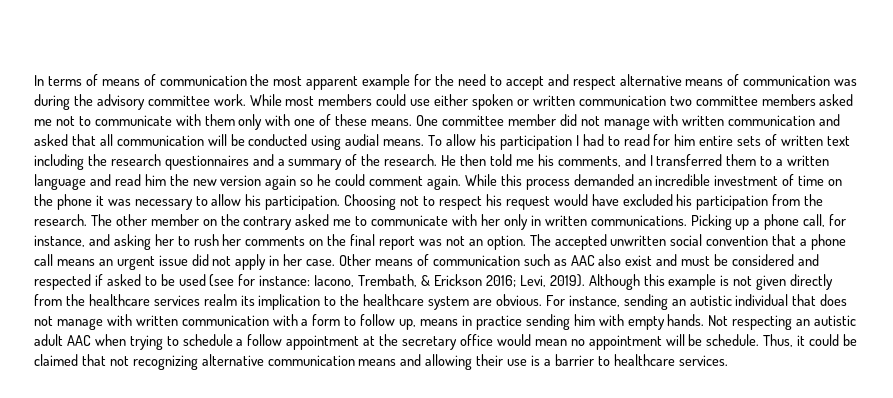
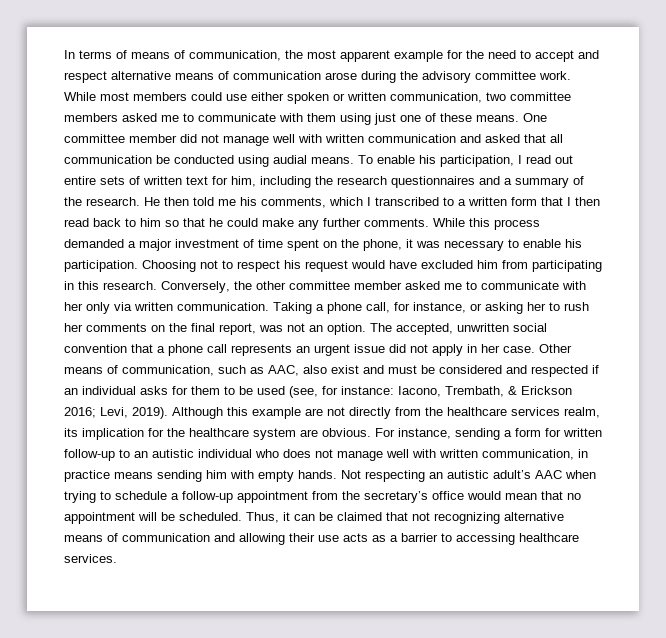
- In terms of means of communication the most apparent example for the need to accept and respect alternative means of communication was during the advisory committee work.
+ In terms of means of communication, the most apparent example for the need to accept and respect alternative means of communication arose during the advisory committee work.
- While most members could use either spoken or written communication two committee members asked me not to communicate with them only with one of these means.
+ While most members could use either spoken or written communication, two committee members asked me to communicate with them using just one of these means.
- One committee member did not manage with written communication and asked that all communication will be conducted using audial means.
+ One committee member did not manage well with written communication and asked that all communication be conducted using audial means.
- To allow his participation I had to read for him entire sets of written text including the research questionnaires and a summary of the research.
+ To enable his participation, I read out entire sets of written text for him, including the research questionnaires and a summary of the research.
- He then told me his comments, and I transferred them to a written language and read him the new version again so he could comment again.
+ He then told me his comments, which I transcribed to a written form that I then read back to him so that he could make any further comments.
- While this process demanded an incredible investment of time on the phone it was necessary to allow his participation.
+ While this process demanded a major investment of time spent on the phone, it was necessary to enable his participation.
- Choosing not to respect his request would have excluded his participation from the research. The other member on the contrary asked me to communicate with her only in written communications. Picking up a phone call, for instance, and asking her to rush her comments on the final report was not an option.
+ Choosing not to respect his request would have excluded him from participating in this research. Conversely, the other committee member asked me to communicate with her only via written communication. Taking a phone call, for instance, or asking her to rush her comments on the final report, was not an option.
- The accepted unwritten social convention that a phone call means an urgent issue did not apply in her case.
+ The accepted, unwritten social convention that a phone call represents an urgent issue did not apply in her case.
- Other means of communication such as AAC also exist and must be considered and respected if asked to be used (see for instance: Iacono, Trembath, & Erickson 2016; Levi, 2019).
+ Other means of communication, such as AAC, also exist and must be considered and respected if an individual asks for them to be used (see, for instance: Iacono, Trembath, & Erickson 2016; Levi, 2019).
- Although this example is not given directly from the healthcare services realm its implication to the healthcare system are obvious.
+ Although this example are not directly from the healthcare services realm, its implication for the healthcare system are obvious.
- For instance, sending an autistic individual that does not manage with written communication with a form to follow up, means in practice sending him with empty hands.
+ For instance, sending a form for written follow-up to an autistic individual who does not manage well with written communication, in practice means sending him with empty hands.
- Not respecting an autistic adult AAC when trying to schedule a follow appointment at the secretary office would mean no appointment will be schedule.
+ Not respecting an autistic adult’s AAC when trying to schedule a follow-up appointment from the secretary’s office would mean that no appointment will be scheduled.
- Thus, it could be claimed that not recognizing alternative communication means and allowing their use is a barrier to healthcare services.
+ Thus, it can be claimed that not recognizing alternative means of communication and allowing their use acts as a barrier to accessing healthcare services.

